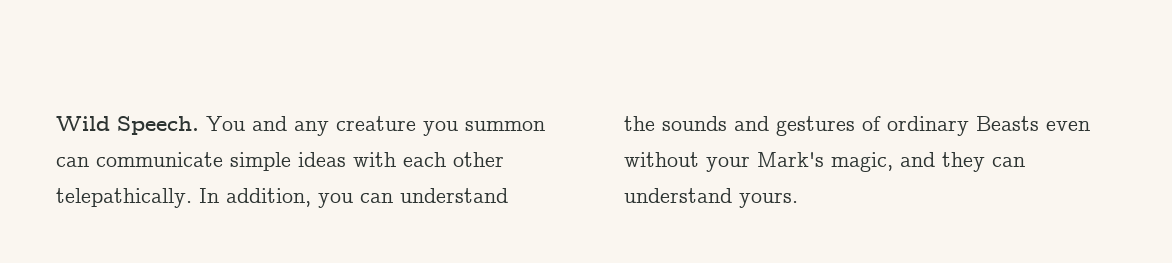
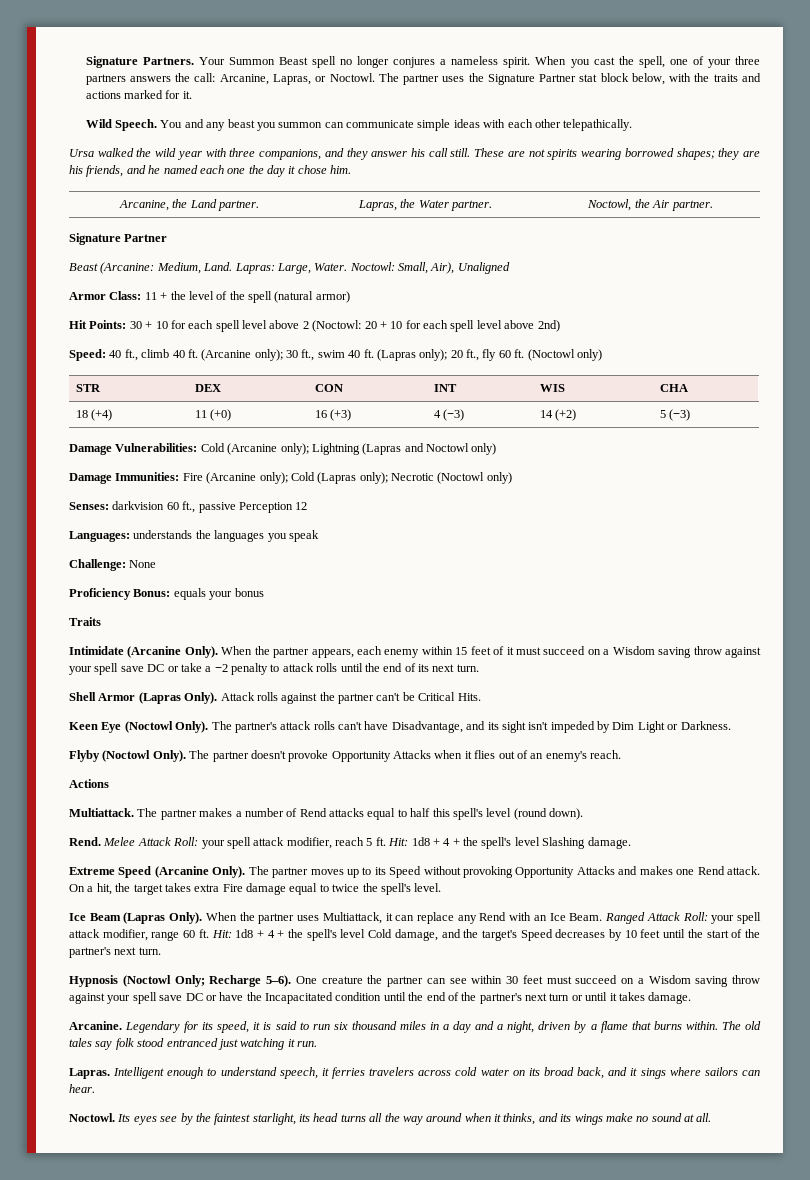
+ Signature Partners. Your Summon Beast spell no longer conjures a nameless spirit. When you cast the spell, one of your three partners answers the call: Arcanine, Lapras, or Noctowl. The partner uses the Signature Partner stat block below, with the traits and actions marked for it.
- You and any creature you summon can communicate simple ideas with each other telepathically. In addition, you can understand the sounds and gestures of ordinary Beasts even without your Mark's magic, and they can understand yours.
+ You and any beast you summon can communicate simple ideas with each other telepathically.
+ Ursa walked the wild year with three companions, and they answer his call still. These are not spirits wearing borrowed shapes; they are his friends, and he named each one the day it chose him.
+ Arcanine, the Land partner. | Lapras, the Water partner. | Noctowl, the Air partner.
+ Signature Partner
+ Beast (Arcanine: Medium, Land. Lapras: Large, Water. Noctowl: Small, Air), Unaligned
+ Armor Class: 11 + the level of the spell (natural armor)
+ Hit Points: 30 + 10 for each spell level above 2 (Noctowl: 20 + 10 for each spell level above 2nd)
+ Speed: 40 ft., climb 40 ft. (Arcanine only); 30 ft., swim 40 ft. (Lapras only); 20 ft., fly 60 ft. (Noctowl only)
+ STR | DEX | CON | INT | WIS | CHA
+ 18 (+4) | 11 (+0) | 16 (+3) | 4 (−3) | 14 (+2) | 5 (−3)
+ Damage Vulnerabilities: Cold (Arcanine only); Lightning (Lapras and Noctowl only)
+ Damage Immunities: Fire (Arcanine only); Cold (Lapras only); Necrotic (Noctowl only)
+ Senses: darkvision 60 ft., passive Perception 12
+ Languages: understands the languages you speak
+ Challenge: None
+ Proficiency Bonus: equals your bonus
+ Traits
+ Intimidate (Arcanine Only). When the partner appears, each enemy within 15 feet of it must succeed on a Wisdom saving throw against your spell save DC or take a −2 penalty to attack rolls until the end of its next turn.
+ Shell Armor (Lapras Only). Attack rolls against the partner can't be Critical Hits.
+ Keen Eye (Noctowl Only). The partner's attack rolls can't have Disadvantage, and its sight isn't impeded by Dim Light or Darkness.
+ Flyby (Noctowl Only). The partner doesn't provoke Opportunity Attacks when it flies out of an enemy's reach.
+ Actions
+ Multiattack. The partner makes a number of Rend attacks equal to half this spell's level (round down).
+ Rend. Melee Attack Roll: your spell attack modifier, reach 5 ft. Hit: 1d8 + 4 + the spell's level Slashing damage.
+ Extreme Speed (Arcanine Only). The partner moves up to its Speed without provoking Opportunity Attacks and makes one Rend attack. On a hit, the target takes extra Fire damage equal to twice the spell's level.
+ Ice Beam (Lapras Only). When the partner uses Multiattack, it can replace any Rend with an Ice Beam. Ranged Attack Roll: your spell attack modifier, range 60 ft. Hit: 1d8 + 4 + the spell's level Cold damage, and the target's Speed decreases by 10 feet until the start of the partner's next turn.
+ Hypnosis (Noctowl Only; Recharge 5–6). One creature the partner can see within 30 feet must succeed on a Wisdom saving throw against your spell save DC or have the Incapacitated condition until the end of the partner's next turn or until it takes damage.
+ Arcanine. Legendary for its speed, it is said to run six thousand miles in a day and a night, driven by a flame that burns within. The old tales say folk stood entranced just watching it run.
+ Lapras. Intelligent enough to understand speech, it ferries travelers across cold water on its broad back, and it sings where sailors can hear.
+ Noctowl. Its eyes see by the faintest starlight, its head turns all the way around when it thinks, and its wings make no sound at all.

